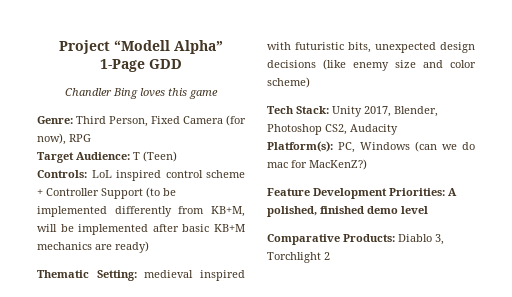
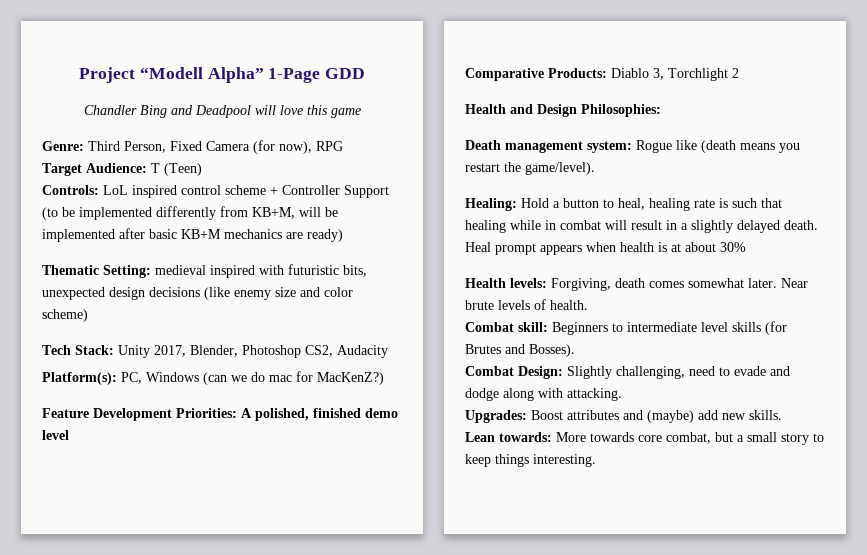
- Chandler Bing loves this game
+ Chandler Bing and Deadpool will love this game
+ Health and Design Philosophies:
+ Death management system: Rogue like (death means you restart the game/level).
+ Healing: Hold a button to heal, healing rate is such that healing while in combat will result in a slightly delayed death. Heal prompt appears when health is at about 30%
+ Health levels: Forgiving, death comes somewhat later. Near brute levels of health.
+ Combat skill: Beginners to intermediate level skills (for Brutes and Bosses).
+ Combat Design: Slightly challenging, need to evade and dodge along with attacking.
+ Upgrades: Boost attributes and (maybe) add new skills.
+ Lean towards: More towards core combat, but a small story to keep things interesting.

